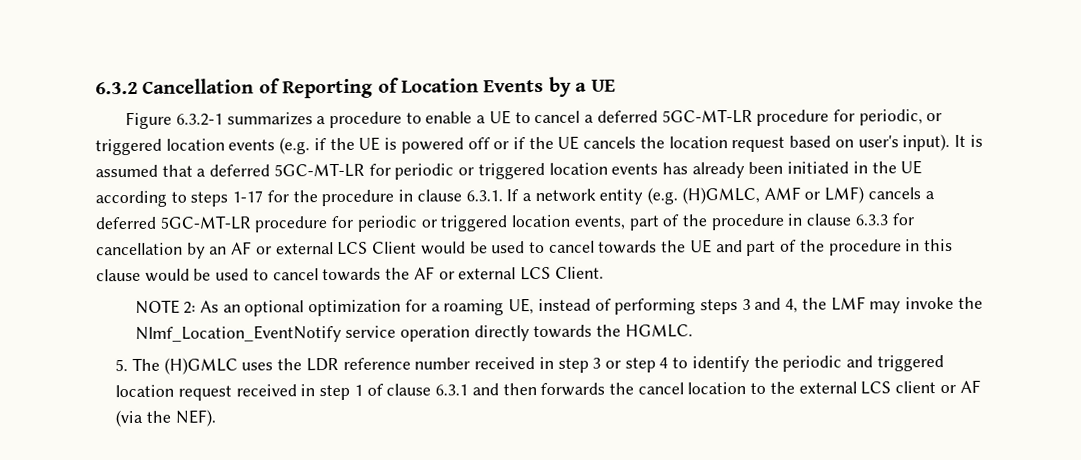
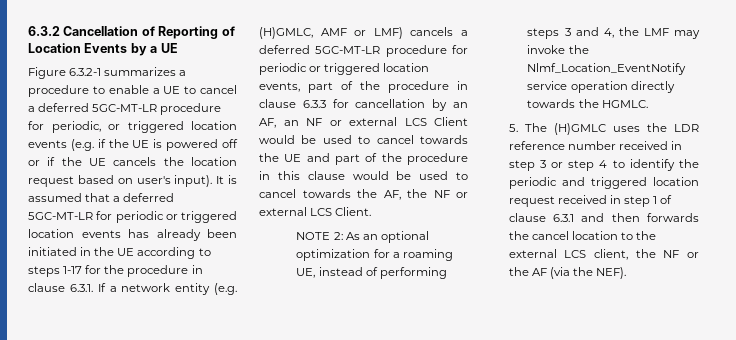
- It is assumed that a deferred 5GC-MT-LR for periodic or triggered location events has already been initiated in the UE according to steps 1-17 for the procedure in clause 6.3.1. If a network entity (e.g. (H)GMLC, AMF or LMF) cancels a deferred 5GC-MT-LR procedure for periodic or triggered location events, part of the procedure in clause 6.3.3 for cancellation by an AF or external LCS Client would be used to cancel towards the UE and part of the procedure in this clause would be used to cancel towards the AF or external LCS Client.
+ It is assumed that a deferred 5GC-MT-LR for periodic or triggered location events has already been initiated in the UE according to steps 1-17 for the procedure in clause 6.3.1. If a network entity (e.g. (H)GMLC, AMF or LMF) cancels a deferred 5GC-MT-LR procedure for periodic or triggered location events, part of the procedure in clause 6.3.3 for cancellation by an AF, an NF or external LCS Client would be used to cancel towards the UE and part of the procedure in this clause would be used to cancel towards the AF, the NF or external LCS Client.
- 5. The (H)GMLC uses the LDR reference number received in step 3 or step 4 to identify the periodic and triggered location request received in step 1 of clause 6.3.1 and then forwards the cancel location to the external LCS client or AF (via the NEF).
+ 5. The (H)GMLC uses the LDR reference number received in step 3 or step 4 to identify the periodic and triggered location request received in step 1 of clause 6.3.1 and then forwards the cancel location to the external LCS client, the NF or the AF (via the NEF).

